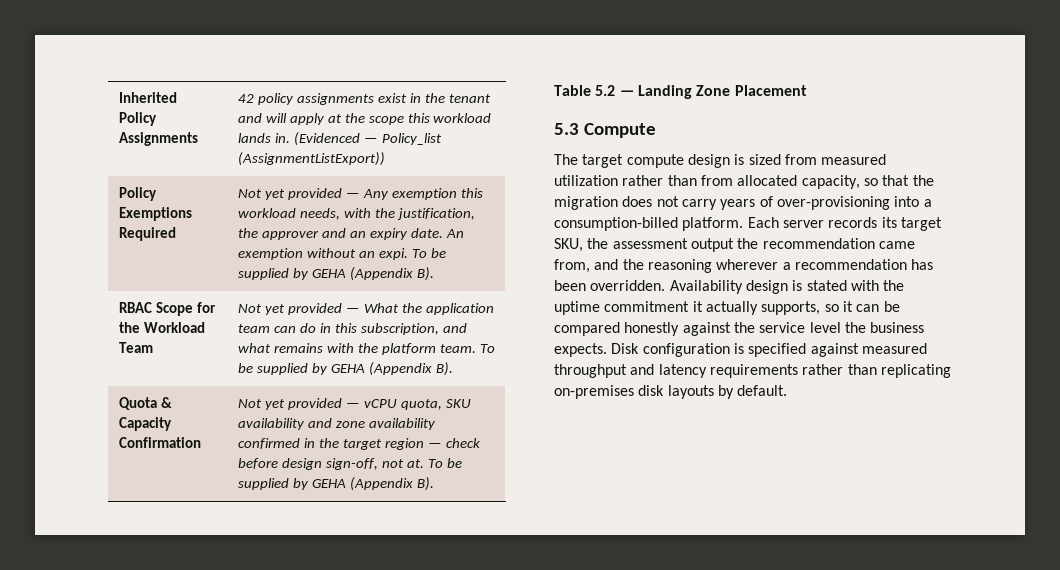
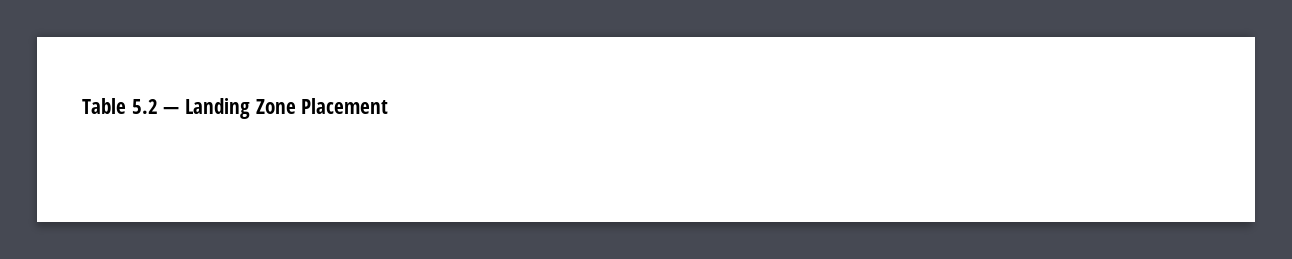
- Inherited Policy Assignments | 42 policy assignments exist in the tenant and will apply at the scope this workload lands in. (Evidenced — Policy_list (AssignmentListExport))
- Policy Exemptions Required | Not yet provided — Any exemption this workload needs, with the justification, the approver and an expiry date. An exemption without an expi. To be supplied by GEHA (Appendix B).
- RBAC Scope for the Workload Team | Not yet provided — What the application team can do in this subscription, and what remains with the platform team. To be supplied by GEHA (Appendix B).
- Quota & Capacity Confirmation | Not yet provided — vCPU quota, SKU availability and zone availability confirmed in the target region — check before design sign-off, not at. To be supplied by GEHA (Appendix B).
- 5.3 Compute
- The target compute design is sized from measured utilization rather than from allocated capacity, so that the migration does not carry years of over-provisioning into a consumption-billed platform. Each server records its target SKU, the assessment output the recommendation came from, and the reasoning wherever a recommendation has been overridden. Availability design is stated with the uptime commitment it actually supports, so it can be compared honestly against the service level the business expects. Disk configuration is specified against measured throughput and latency requirements rather than replicating on-premises disk layouts by default.

